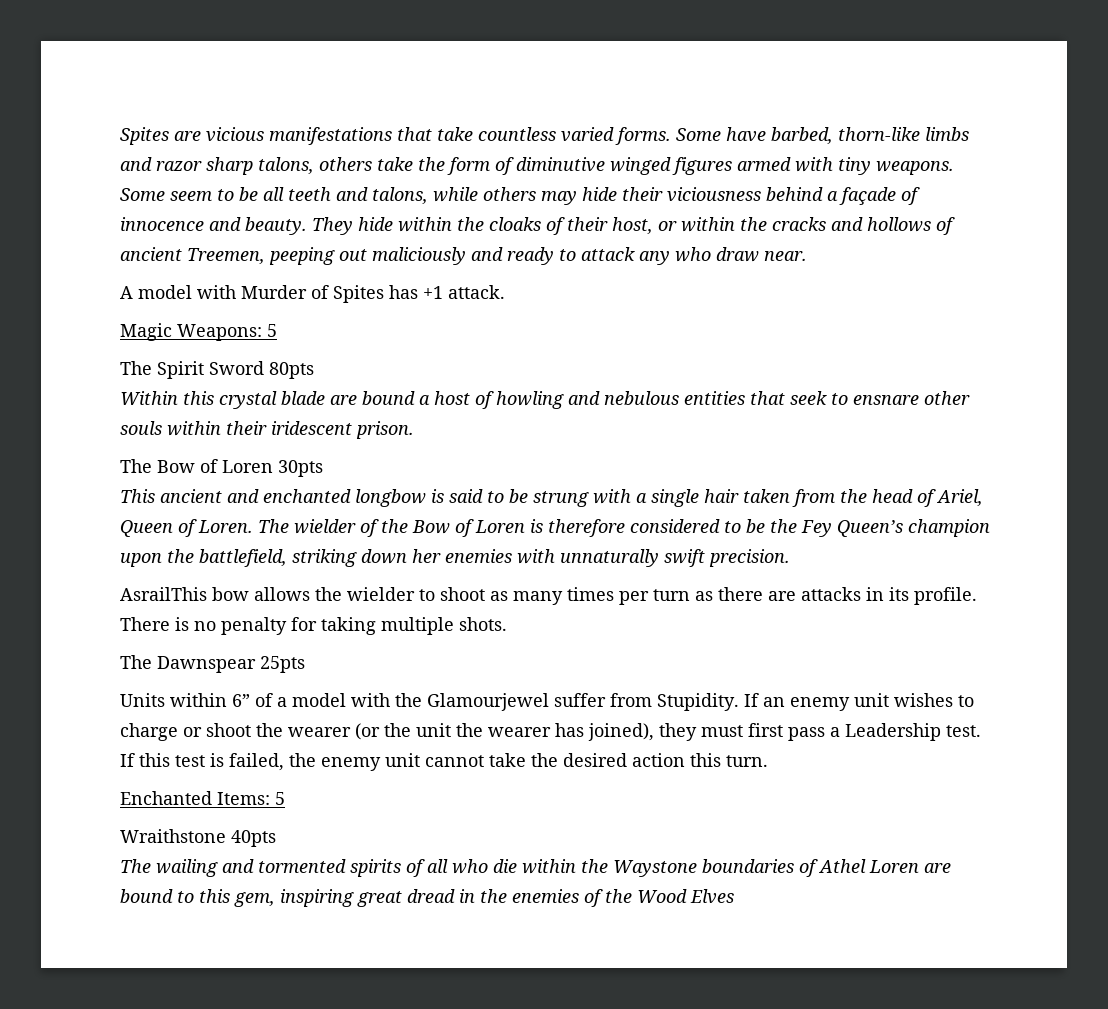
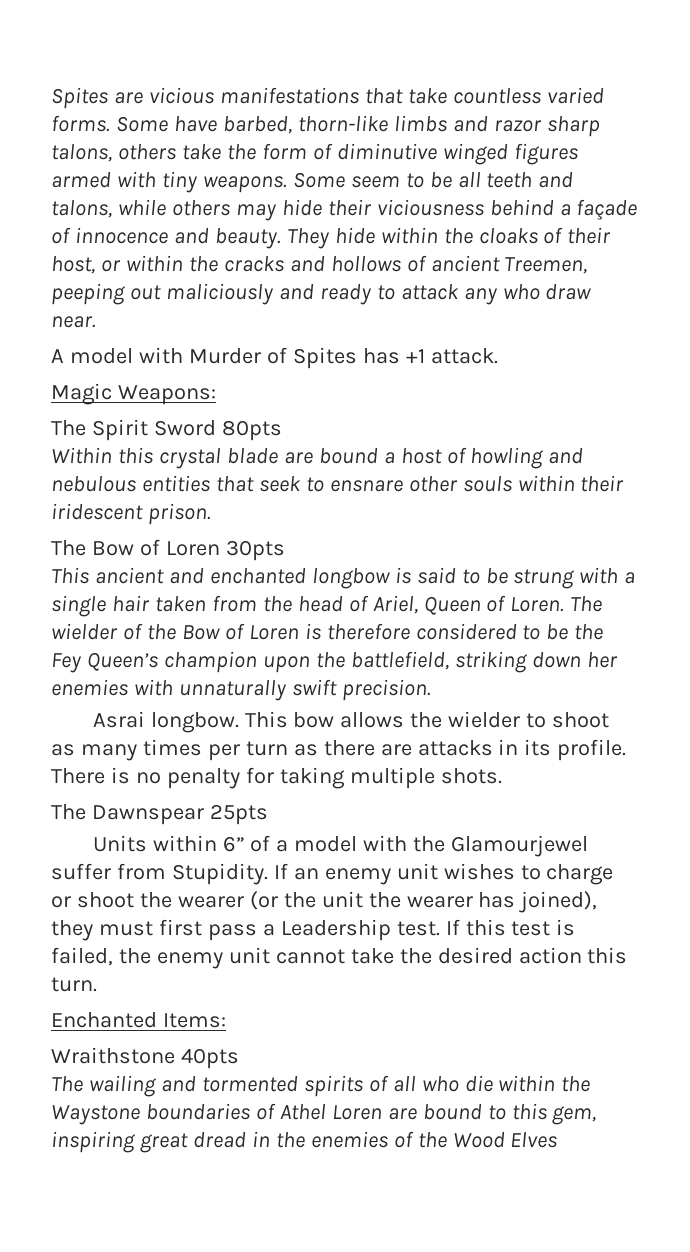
- Magic Weapons: 5
+ Magic Weapons:
- AsrailThis bow allows the wielder to shoot as many times per turn as there are attacks in its profile.
+ Asrai longbow. This bow allows the wielder to shoot as many times per turn as there are attacks in its profile.
- Enchanted Items: 5
+ Enchanted Items:

